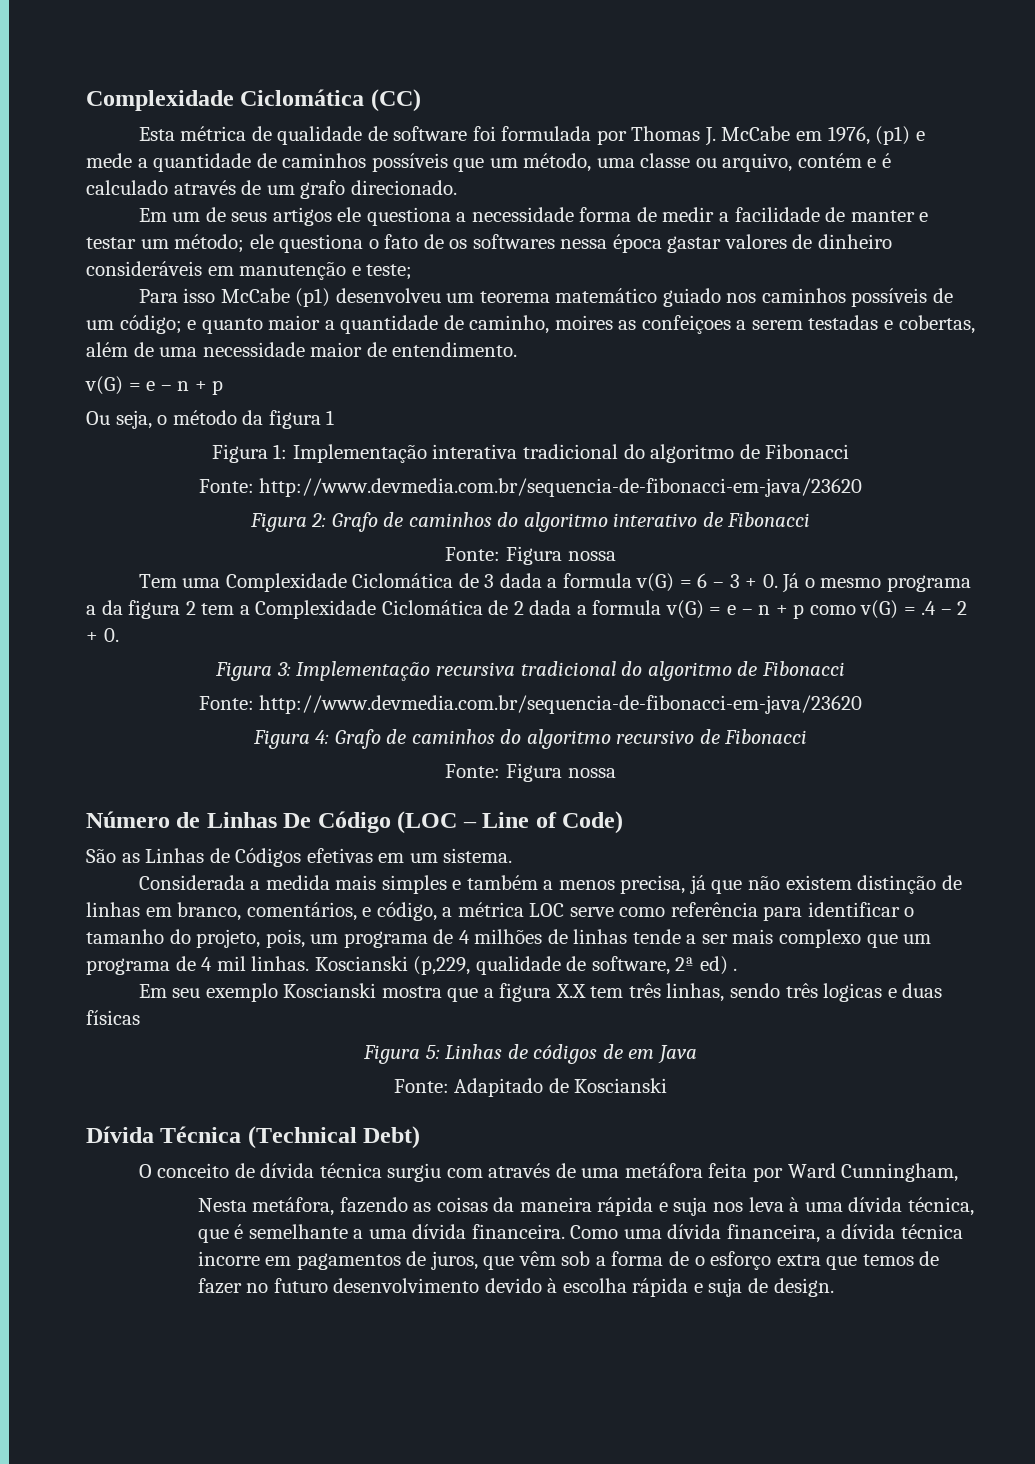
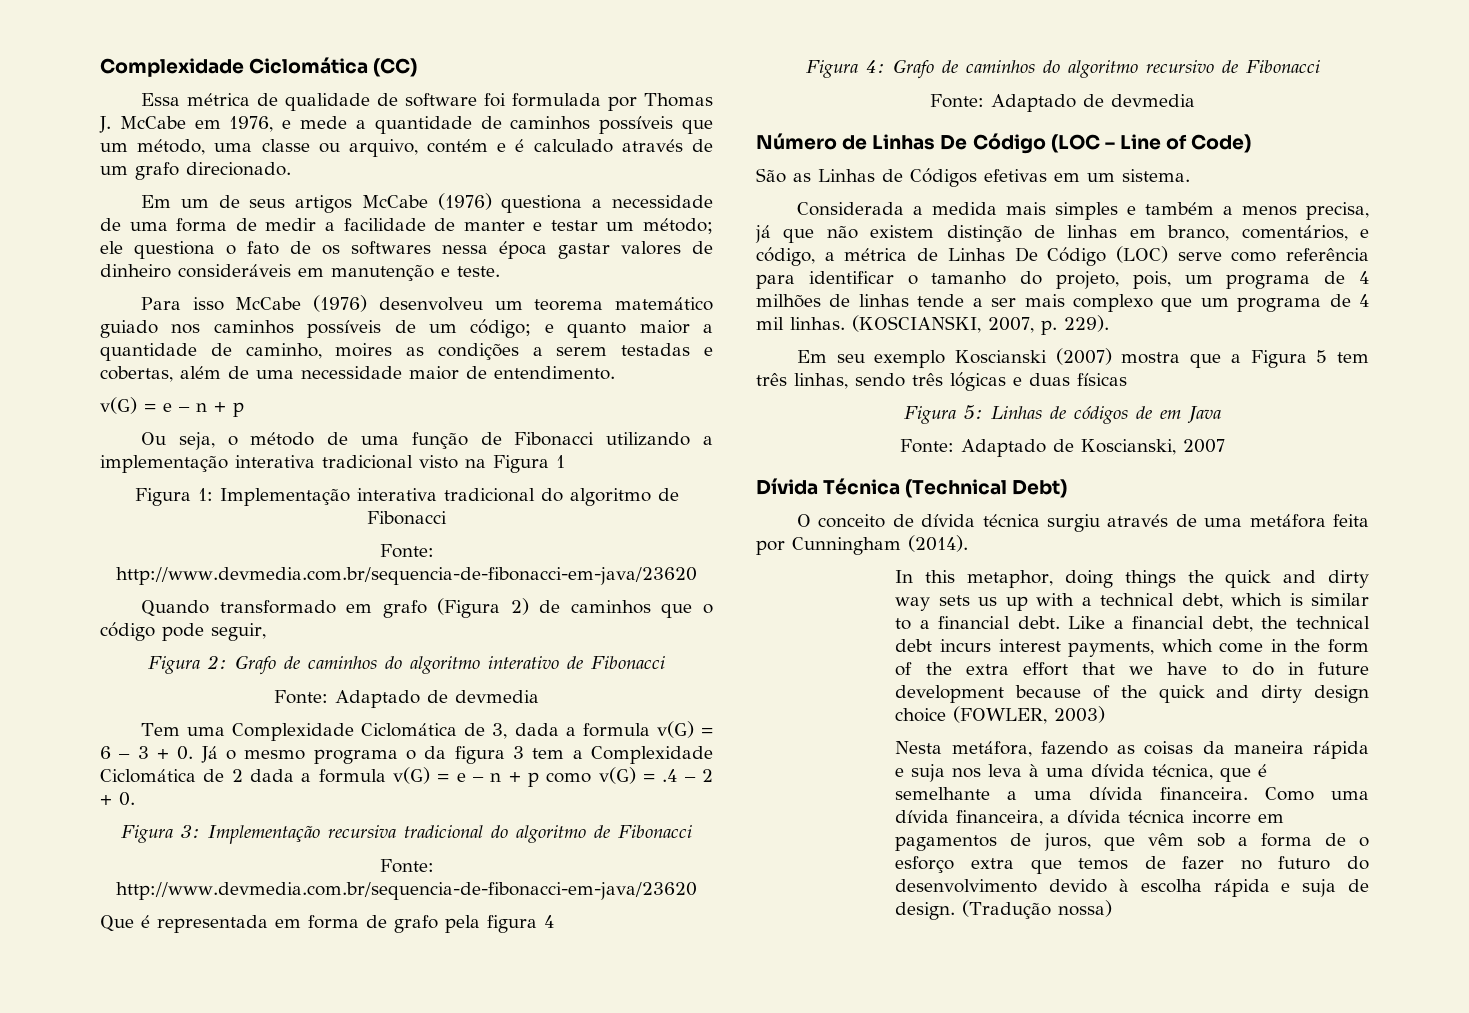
- Esta métrica de qualidade de software foi formulada por Thomas J. McCabe em 1976, (p1) e mede a quantidade de caminhos possíveis que um método, uma classe ou arquivo, contém e é calculado através de um grafo direcionado.
+ Essa métrica de qualidade de software foi formulada por Thomas J. McCabe em 1976, e mede a quantidade de caminhos possíveis que um método, uma classe ou arquivo, contém e é calculado através de um grafo direcionado.
- Em um de seus artigos ele questiona a necessidade forma de medir a facilidade de manter e testar um método; ele questiona o fato de os softwares nessa época gastar valores de dinheiro consideráveis em manutenção e teste;
+ Em um de seus artigos McCabe (1976) questiona a necessidade de uma forma de medir a facilidade de manter e testar um método; ele questiona o fato de os softwares nessa época gastar valores de dinheiro consideráveis em manutenção e teste.
- Para isso McCabe (p1) desenvolveu um teorema matemático guiado nos caminhos possíveis de um código; e quanto maior a quantidade de caminho, moires as confeiçoes a serem testadas e cobertas, além de uma necessidade maior de entendimento.
+ Para isso McCabe (1976) desenvolveu um teorema matemático guiado nos caminhos possíveis de um código; e quanto maior a quantidade de caminho, moires as condições a serem testadas e cobertas, além de uma necessidade maior de entendimento.
- Ou seja, o método da figura 1
+ Ou seja, o método de uma função de Fibonacci utilizando a implementação interativa tradicional visto na Figura 1
+ Quando transformado em grafo (Figura 2) de caminhos que o código pode seguir,
  Figura 2: Grafo de caminhos do algoritmo interativo de Fibonacci
- Fonte: Figura nossa
+ Fonte: Adaptado de devmedia
- Tem uma Complexidade Ciclomática de 3 dada a formula v(G) = 6 – 3 + 0. Já o mesmo programa a da figura 2 tem a Complexidade Ciclomática de 2 dada a formula v(G) = e – n + p como v(G) = .4 – 2 + 0.
+ Tem uma Complexidade Ciclomática de 3, dada a formula v(G) = 6 – 3 + 0. Já o mesmo programa o da figura 3 tem a Complexidade Ciclomática de 2 dada a formula v(G) = e – n + p como v(G) = .4 – 2 + 0.
+ Que é representada em forma de grafo pela figura 4
  Figura 4: Grafo de caminhos do algoritmo recursivo de Fibonacci
- Fonte: Figura nossa
+ Fonte: Adaptado de devmedia
- Considerada a medida mais simples e também a menos precisa, já que não existem distinção de linhas em branco, comentários, e código, a métrica LOC serve como referência para identificar o tamanho do projeto, pois, um programa de 4 milhões de linhas tende a ser mais complexo que um programa de 4 mil linhas.
+ Considerada a medida mais simples e também a menos precisa, já que não existem distinção de linhas em branco, comentários, e código, a métrica de Linhas De Código (LOC) serve como referência para identificar o tamanho do projeto, pois, um programa de 4 milhões de linhas tende a ser mais complexo que um programa de 4 mil linhas.
- Koscianski (p,229, qualidade de software, 2ª ed) .
+ (KOSCIANSKI, 2007, p. 229).
- Em seu exemplo Koscianski mostra que a figura X.X tem três linhas, sendo três logicas e duas físicas
+ Em seu exemplo Koscianski (2007) mostra que a Figura 5 tem três linhas, sendo três lógicas e duas físicas
- Fonte: Adapitado de Koscianski
+ Fonte: Adaptado de Koscianski, 2007
- O conceito de dívida técnica surgiu com através de uma metáfora feita por Ward Cunningham,
+ O conceito de dívida técnica surgiu através de uma metáfora feita por Cunningham (2014).
+ In this metaphor, doing things the quick and dirty way sets us up with a technical debt, which is similar to a financial debt. Like a financial debt, the technical debt incurs interest payments, which come in the form of the extra effort that we have to do in future development because of the quick and dirty design choice (FOWLER, 2003)
- Como uma dívida financeira, a dívida técnica incorre em pagamentos de juros, que vêm sob a forma de o esforço extra que temos de fazer no futuro desenvolvimento devido à escolha rápida e suja de design.
+ Como uma dívida financeira, a dívida técnica incorre em pagamentos de juros, que vêm sob a forma de o esforço extra que temos de fazer no futuro do desenvolvimento devido à escolha rápida e suja de design.
+ (Tradução nossa)

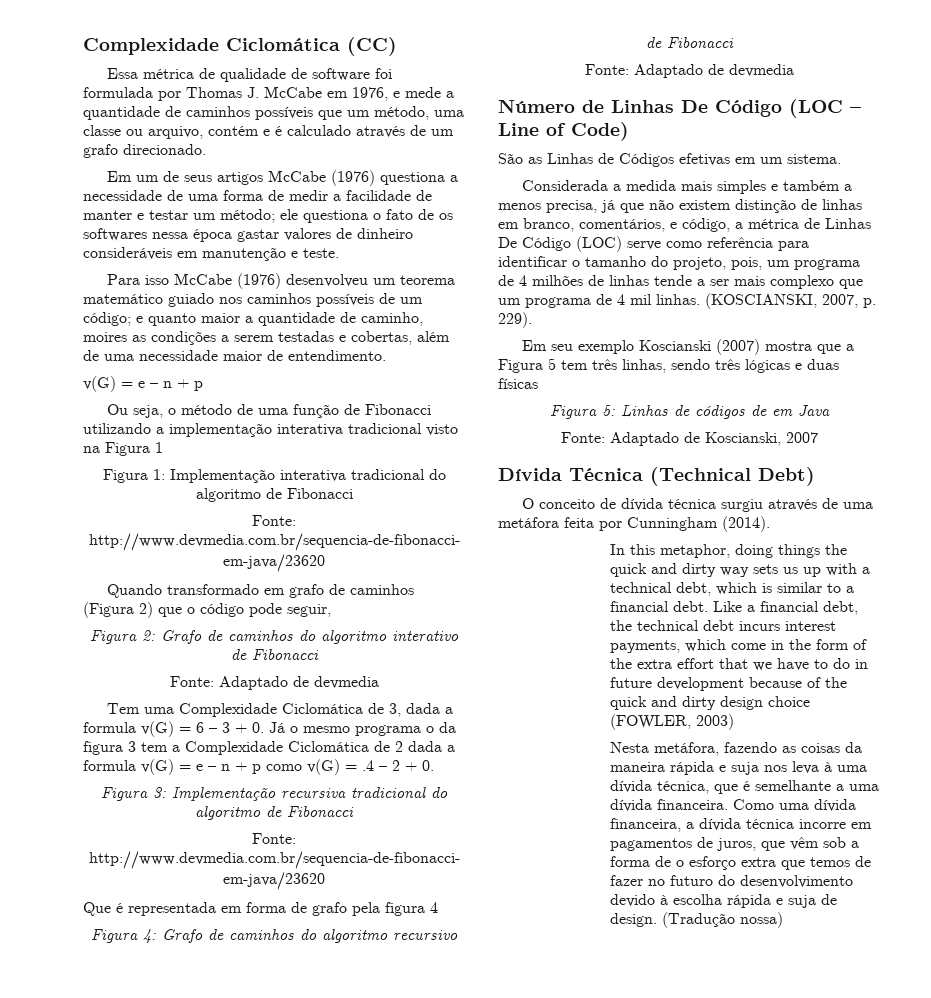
- Quando transformado em grafo (Figura 2) de caminhos que o código pode seguir,
+ Quando transformado em grafo de caminhos (Figura 2) que o código pode seguir,

